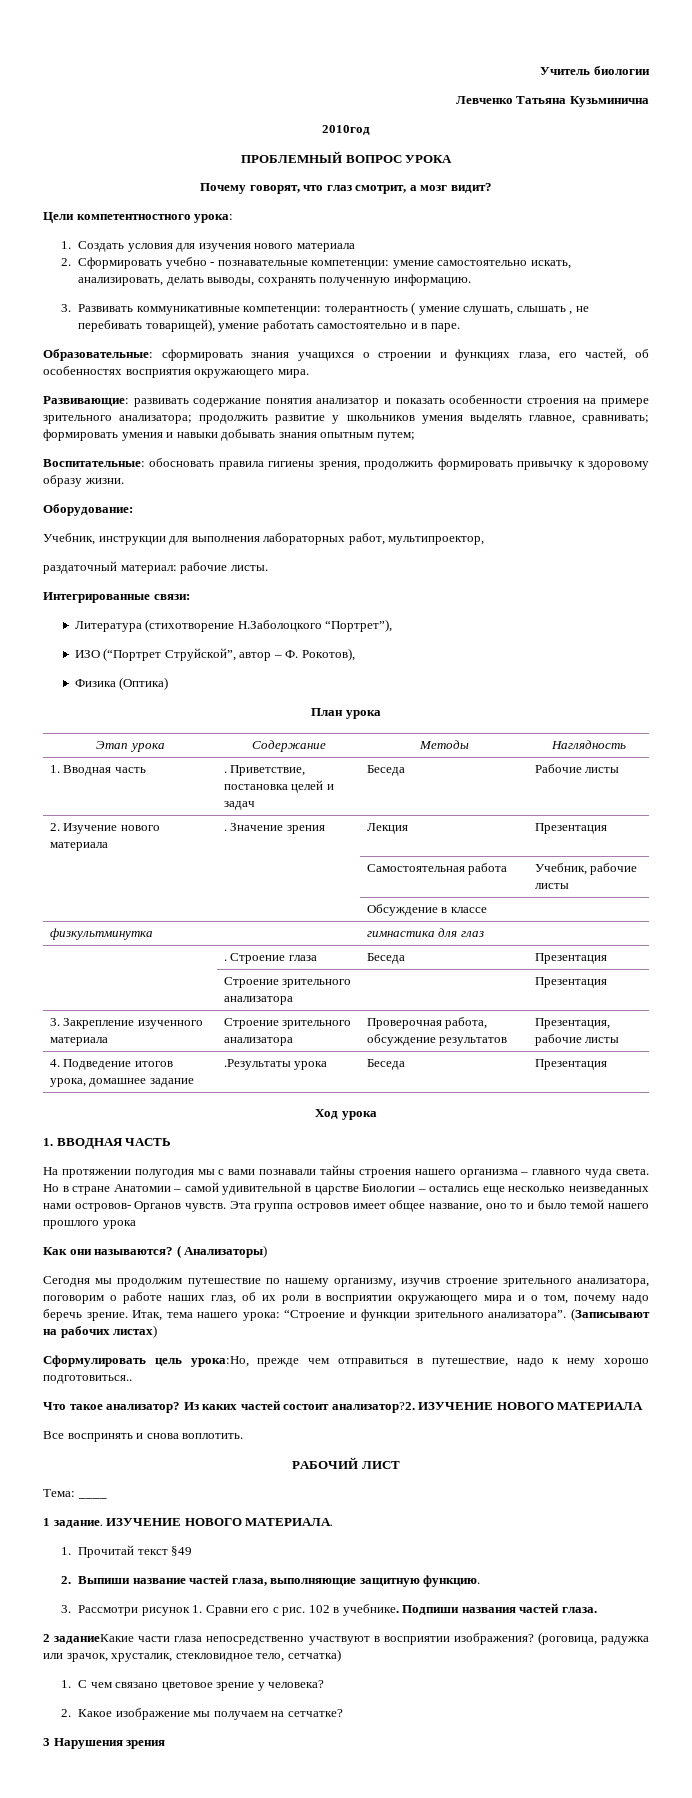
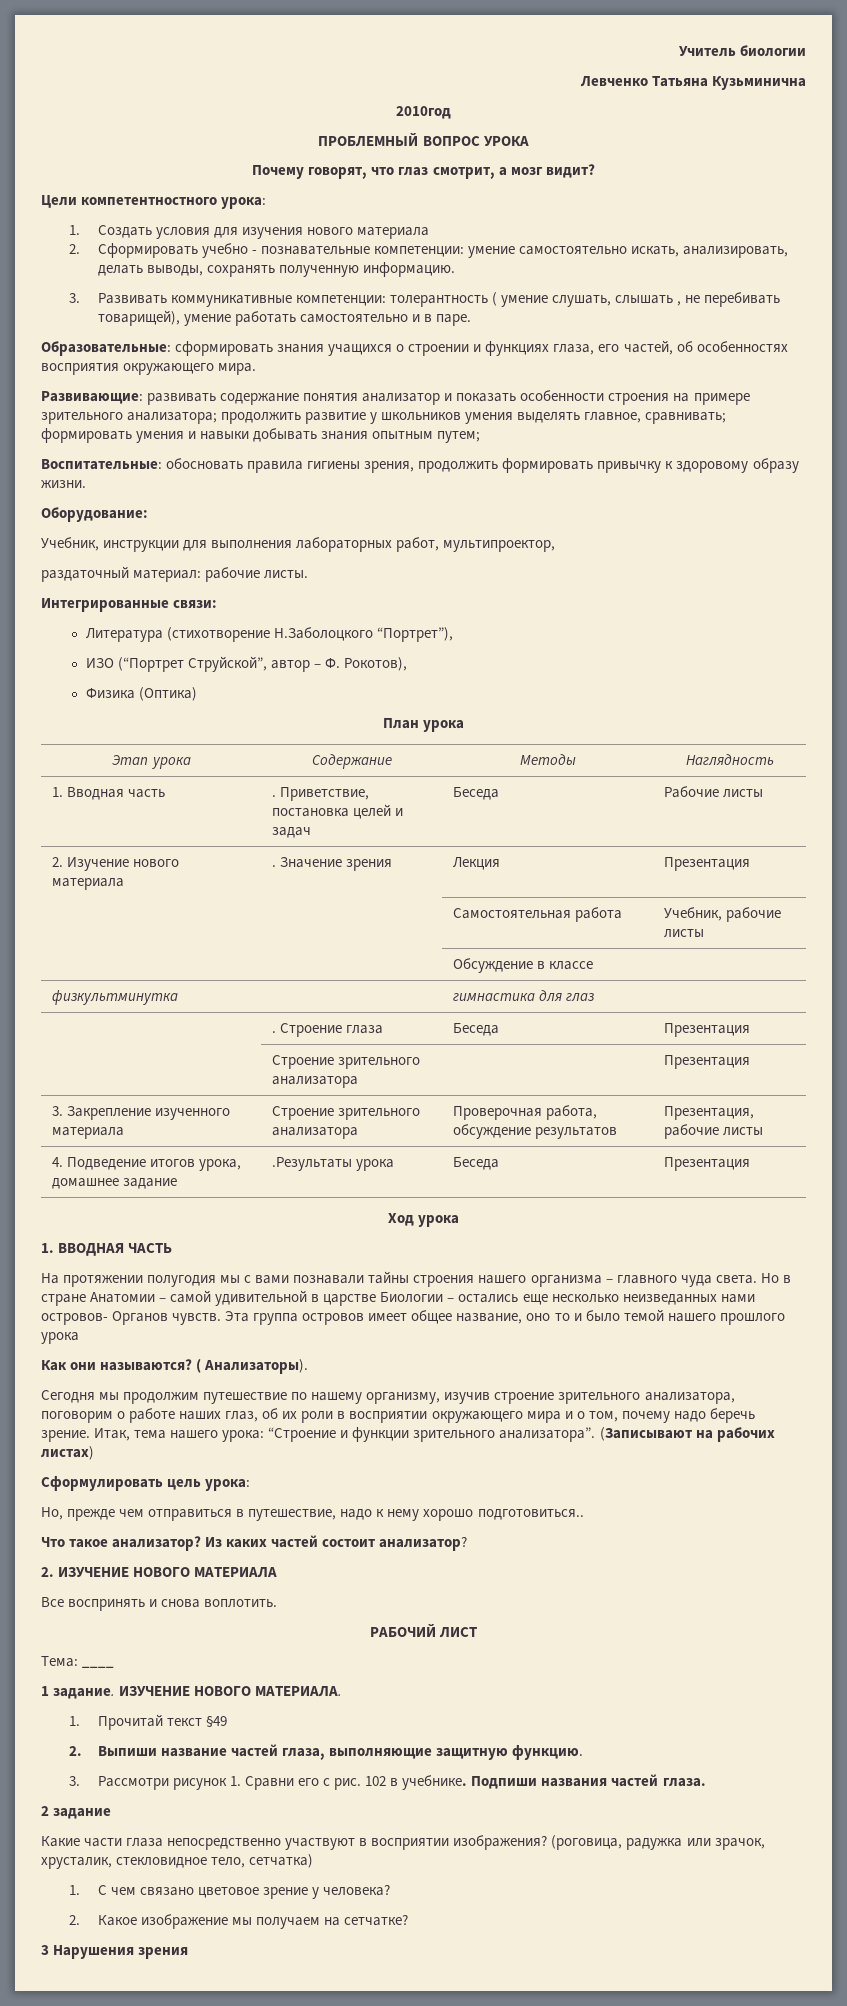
- ( Анализаторы)
+ ( Анализаторы).
- Сформулировать цель урока:Но, прежде чем отправиться в путешествие, надо к нему хорошо подготовиться..
+ Сформулировать цель урока:
+ Но, прежде чем отправиться в путешествие, надо к нему хорошо подготовиться..
- Из каких частей состоит анализатор?2. ИЗУЧЕНИЕ НОВОГО МАТЕРИАЛА
+ Из каких частей состоит анализатор?
+ 2. ИЗУЧЕНИЕ НОВОГО МАТЕРИАЛА
- 2 заданиеКакие части глаза непосредственно участвуют в восприятии изображения?
+ 2 задание
+ Какие части глаза непосредственно участвуют в восприятии изображения?

